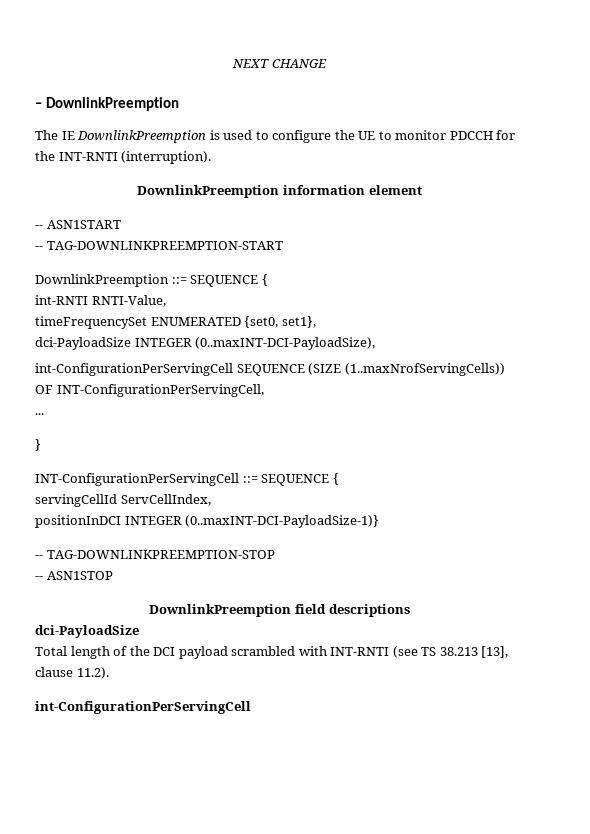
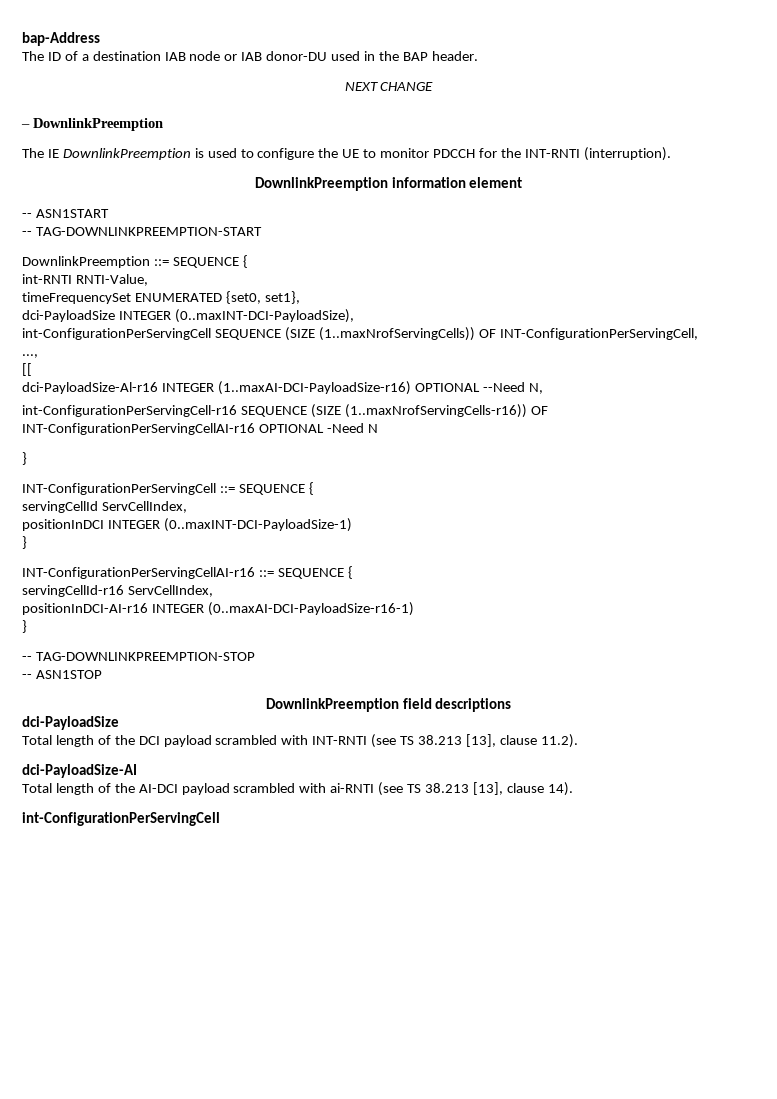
+ bap-Address
+ The ID of a destination IAB node or IAB donor-DU used in the BAP header.
- ...
+ ...,
+ [[
+ dci-PayloadSize-Al-r16 INTEGER (1..maxAI-DCI-PayloadSize-r16) OPTIONAL --Need N,
+ int-ConfigurationPerServingCell-r16 SEQUENCE (SIZE (1..maxNrofServingCells-r16)) OF INT-ConfigurationPerServingCellAI-r16 OPTIONAL -Need N
- positionInDCI INTEGER (0..maxINT-DCI-PayloadSize-1)}
+ positionInDCI INTEGER (0..maxINT-DCI-PayloadSize-1)
+ }
+ INT-ConfigurationPerServingCellAI-r16 ::= SEQUENCE {
+ servingCellId-r16 ServCellIndex,
+ positionInDCI-AI-r16 INTEGER (0..maxAI-DCI-PayloadSize-r16-1)
+ }
+ dci-PayloadSize-AI
+ Total length of the AI-DCI payload scrambled with ai-RNTI (see TS 38.213 [13], clause 14).

